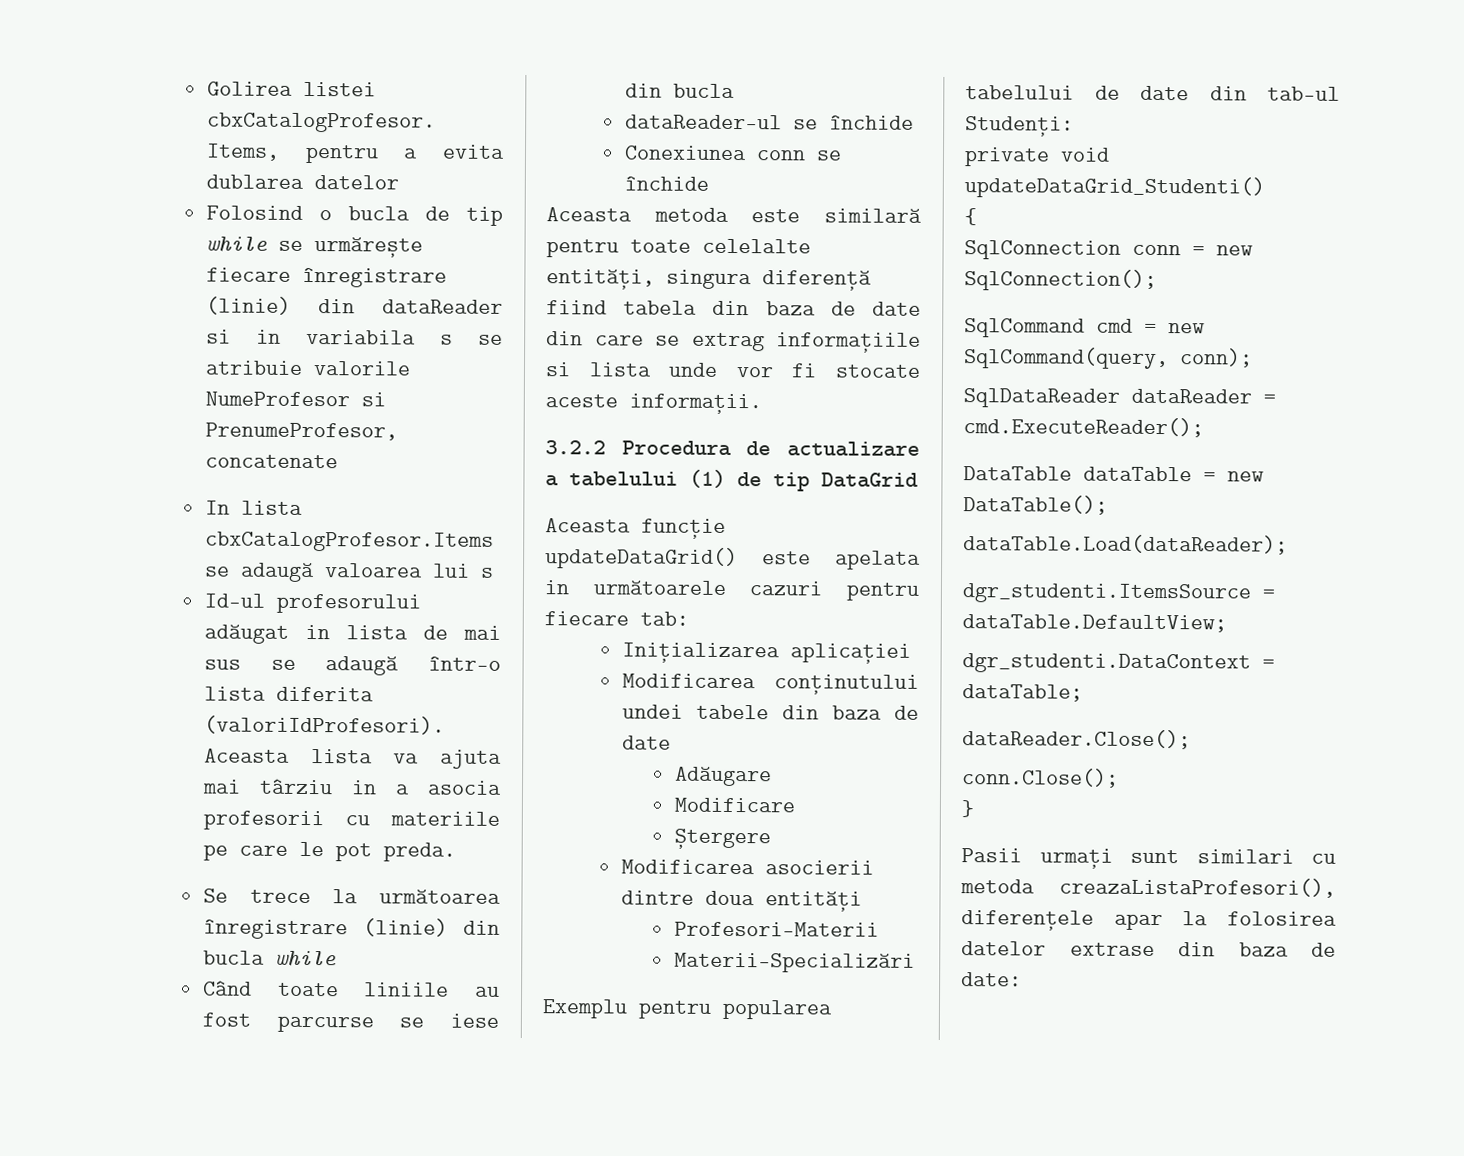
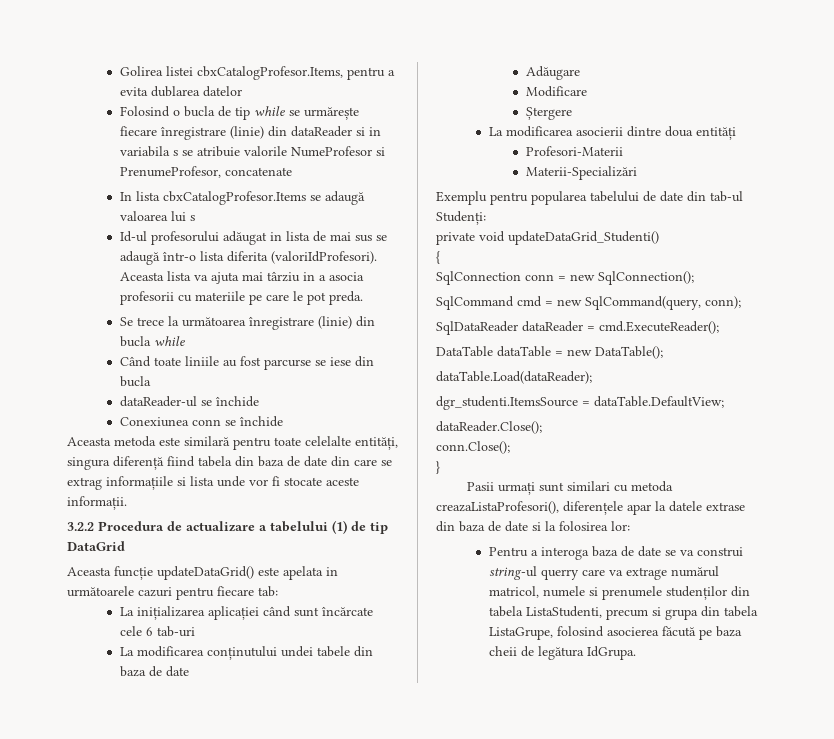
- Inițializarea aplicației
- Modificarea conținutului undei tabele din baza de date
+ La inițializarea aplicației când sunt încărcate cele 6 tab-uri
+ La modificarea conținutului undei tabele din baza de date
- Modificarea asocierii dintre doua entități
+ La modificarea asocierii dintre doua entități
- dgr_studenti.DataContext = dataTable;
- Pasii urmați sunt similari cu metoda creazaListaProfesori(), diferențele apar la folosirea datelor extrase din baza de date:
+ Pasii urmați sunt similari cu metoda creazaListaProfesori(), diferențele apar la datele extrase din baza de date si la folosirea lor:
+ Pentru a interoga baza de date se va construi string-ul querry care va extrage numărul matricol, numele si prenumele studenților din tabela ListaStudenti, precum si grupa din tabela ListaGrupe, folosind asocierea făcută pe baza cheii de legătura IdGrupa.

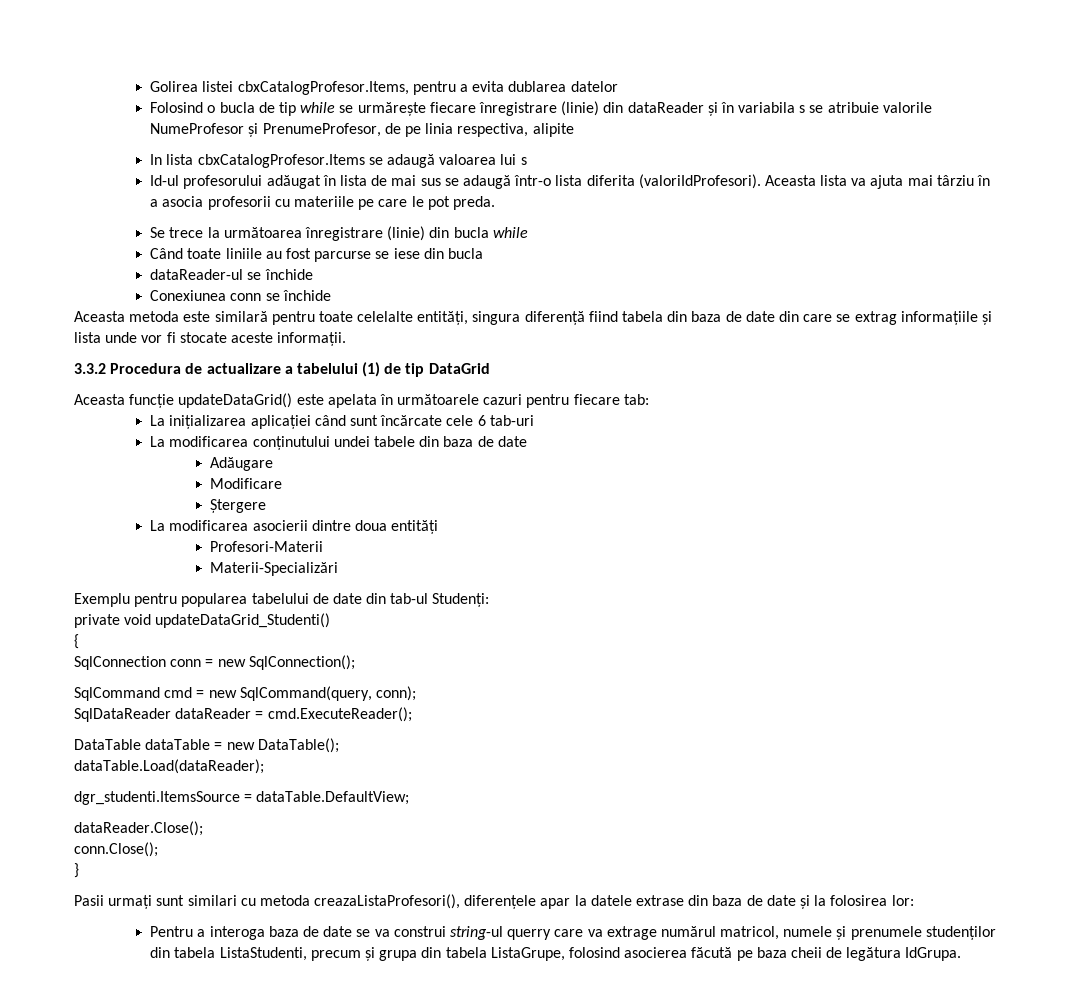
- Folosind o bucla de tip while se urmărește fiecare înregistrare (linie) din dataReader si in variabila s se atribuie valorile NumeProfesor si PrenumeProfesor, concatenate
+ Folosind o bucla de tip while se urmărește fiecare înregistrare (linie) din dataReader și în variabila s se atribuie valorile NumeProfesor și PrenumeProfesor, de pe linia respectiva, alipite
- Id-ul profesorului adăugat in lista de mai sus se adaugă într-o lista diferita (valoriIdProfesori).
+ Id-ul profesorului adăugat în lista de mai sus se adaugă într-o lista diferita (valoriIdProfesori).
- Aceasta lista va ajuta mai târziu in a asocia profesorii cu materiile pe care le pot preda.
+ Aceasta lista va ajuta mai târziu în a asocia profesorii cu materiile pe care le pot preda.
- Aceasta metoda este similară pentru toate celelalte entități, singura diferență fiind tabela din baza de date din care se extrag informațiile si lista unde vor fi stocate aceste informații.
+ Aceasta metoda este similară pentru toate celelalte entități, singura diferență fiind tabela din baza de date din care se extrag informațiile și lista unde vor fi stocate aceste informații.
- 3.2.2 Procedura de actualizare a tabelului (1) de tip DataGrid
+ 3.3.2 Procedura de actualizare a tabelului (1) de tip DataGrid
- Aceasta funcție updateDataGrid() este apelata in următoarele cazuri pentru fiecare tab:
+ Aceasta funcție updateDataGrid() este apelata în următoarele cazuri pentru fiecare tab:
- Pasii urmați sunt similari cu metoda creazaListaProfesori(), diferențele apar la datele extrase din baza de date si la folosirea lor:
+ Pasii urmați sunt similari cu metoda creazaListaProfesori(), diferențele apar la datele extrase din baza de date și la folosirea lor:
- Pentru a interoga baza de date se va construi string-ul querry care va extrage numărul matricol, numele si prenumele studenților din tabela ListaStudenti, precum si grupa din tabela ListaGrupe, folosind asocierea făcută pe baza cheii de legătura IdGrupa.
+ Pentru a interoga baza de date se va construi string-ul querry care va extrage numărul matricol, numele și prenumele studenților din tabela ListaStudenti, precum și grupa din tabela ListaGrupe, folosind asocierea făcută pe baza cheii de legătura IdGrupa.

